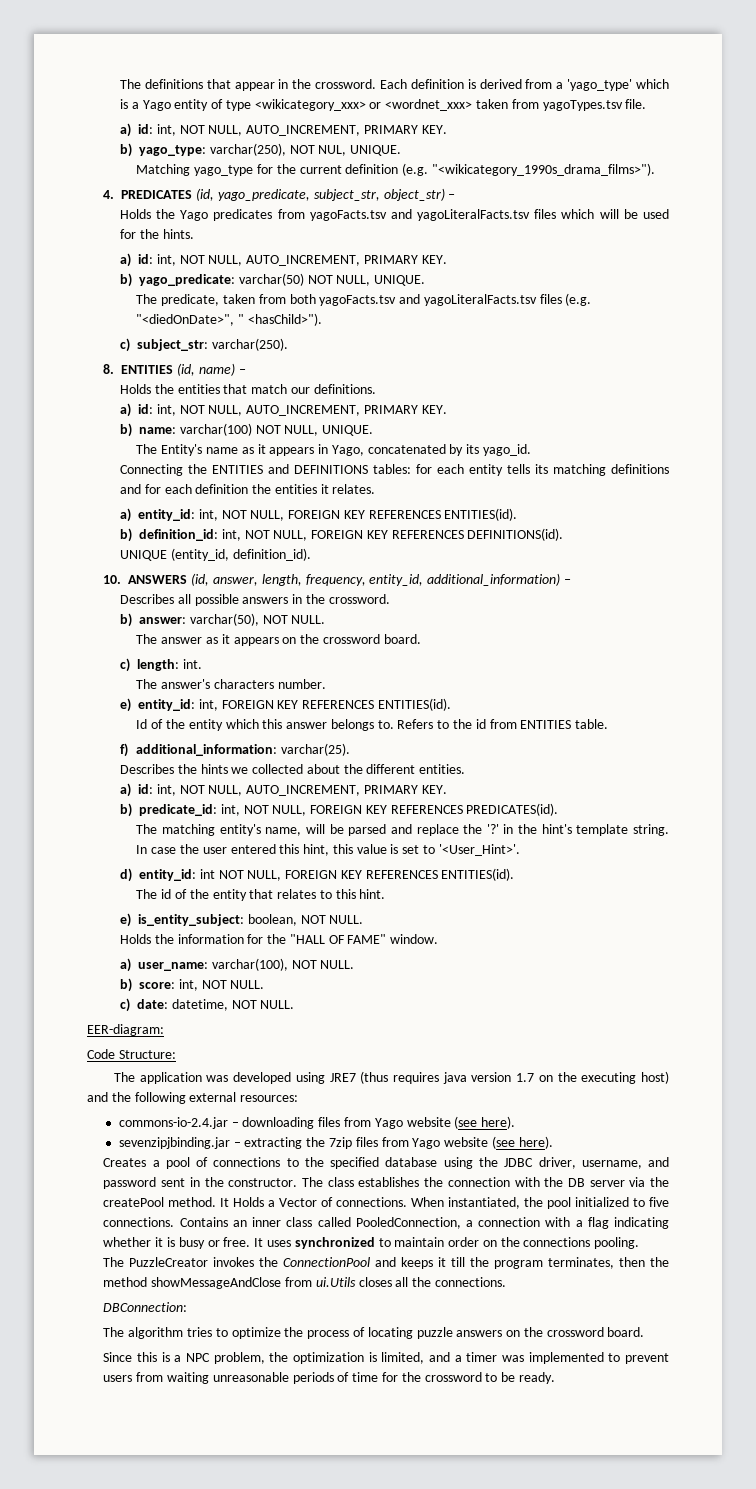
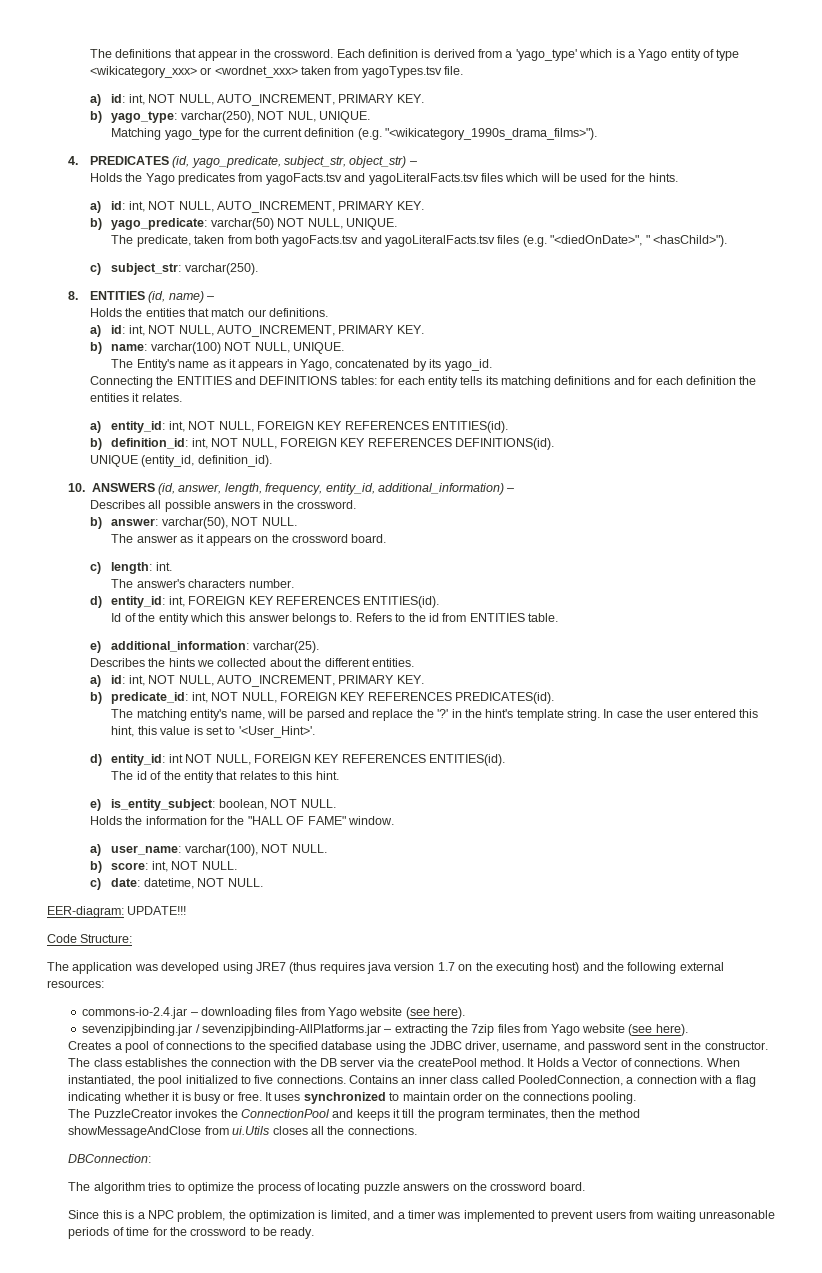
- e) entity_id: int, FOREIGN KEY REFERENCES ENTITIES(id).
+ d) entity_id: int, FOREIGN KEY REFERENCES ENTITIES(id).
- f) additional_information: varchar(25).
+ e) additional_information: varchar(25).
- EER-diagram:
+ EER-diagram: UPDATE!!!
- sevenzipjbinding.jar – extracting the 7zip files from Yago website (see here).
+ sevenzipjbinding.jar / sevenzipjbinding-AllPlatforms.jar – extracting the 7zip files from Yago website (see here).

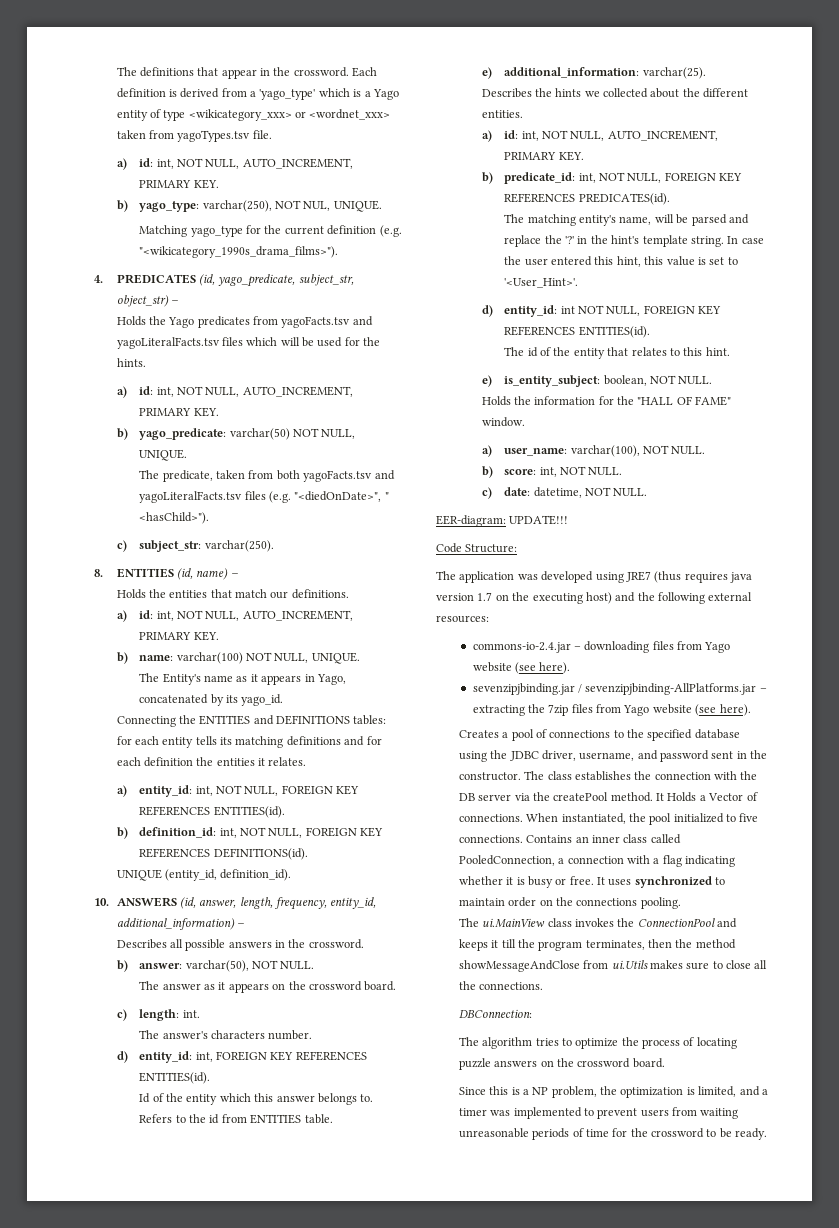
- The PuzzleCreator invokes the ConnectionPool and keeps it till the program terminates, then the method showMessageAndClose from ui.Utils closes all the connections.
+ The ui.MainView class invokes the ConnectionPool and keeps it till the program terminates, then the method showMessageAndClose from ui.Utils makes sure to close all the connections.
- Since this is a NPC problem, the optimization is limited, and a timer was implemented to prevent users from waiting unreasonable periods of time for the crossword to be ready.
+ Since this is a NP problem, the optimization is limited, and a timer was implemented to prevent users from waiting unreasonable periods of time for the crossword to be ready.

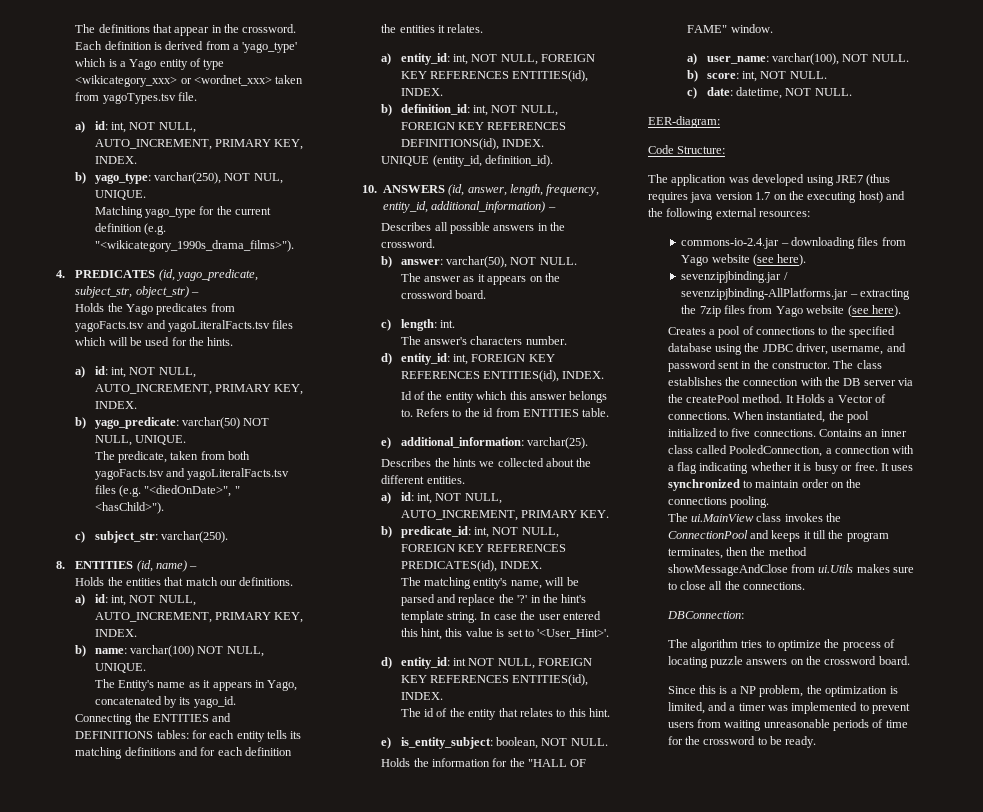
  Each definition is derived from a 'yago_type' which is a Yago entity of type <wikicategory_xxx> or <wordnet_xxx> taken from yagoTypes.tsv file.
- a) id: int, NOT NULL, AUTO_INCREMENT, PRIMARY KEY.
+ a) id: int, NOT NULL, AUTO_INCREMENT, PRIMARY KEY, INDEX.
  Holds the Yago predicates from yagoFacts.tsv and yagoLiteralFacts.tsv files which will be used for the hints.
- a) id: int, NOT NULL, AUTO_INCREMENT, PRIMARY KEY.
+ a) id: int, NOT NULL, AUTO_INCREMENT, PRIMARY KEY, INDEX.
  Holds the entities that match our definitions.
- a) id: int, NOT NULL, AUTO_INCREMENT, PRIMARY KEY.
+ a) id: int, NOT NULL, AUTO_INCREMENT, PRIMARY KEY, INDEX.
- a) entity_id: int, NOT NULL, FOREIGN KEY REFERENCES ENTITIES(id).
+ a) entity_id: int, NOT NULL, FOREIGN KEY REFERENCES ENTITIES(id), INDEX.
- b) definition_id: int, NOT NULL, FOREIGN KEY REFERENCES DEFINITIONS(id).
+ b) definition_id: int, NOT NULL, FOREIGN KEY REFERENCES DEFINITIONS(id), INDEX.
- d) entity_id: int, FOREIGN KEY REFERENCES ENTITIES(id).
+ d) entity_id: int, FOREIGN KEY REFERENCES ENTITIES(id), INDEX.
- b) predicate_id: int, NOT NULL, FOREIGN KEY REFERENCES PREDICATES(id).
+ b) predicate_id: int, NOT NULL, FOREIGN KEY REFERENCES PREDICATES(id), INDEX.
- d) entity_id: int NOT NULL, FOREIGN KEY REFERENCES ENTITIES(id).
+ d) entity_id: int NOT NULL, FOREIGN KEY REFERENCES ENTITIES(id), INDEX.
- EER-diagram: UPDATE!!!
+ EER-diagram:

